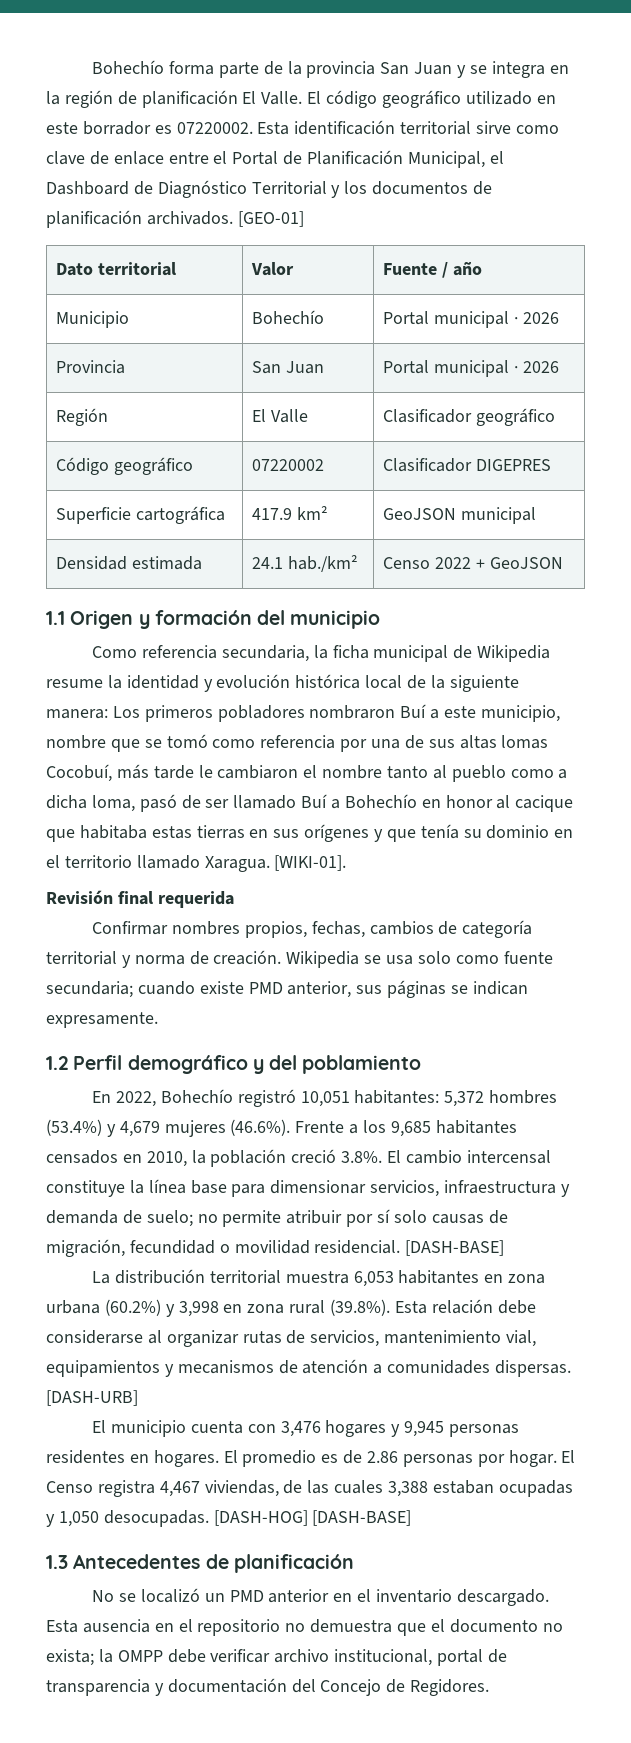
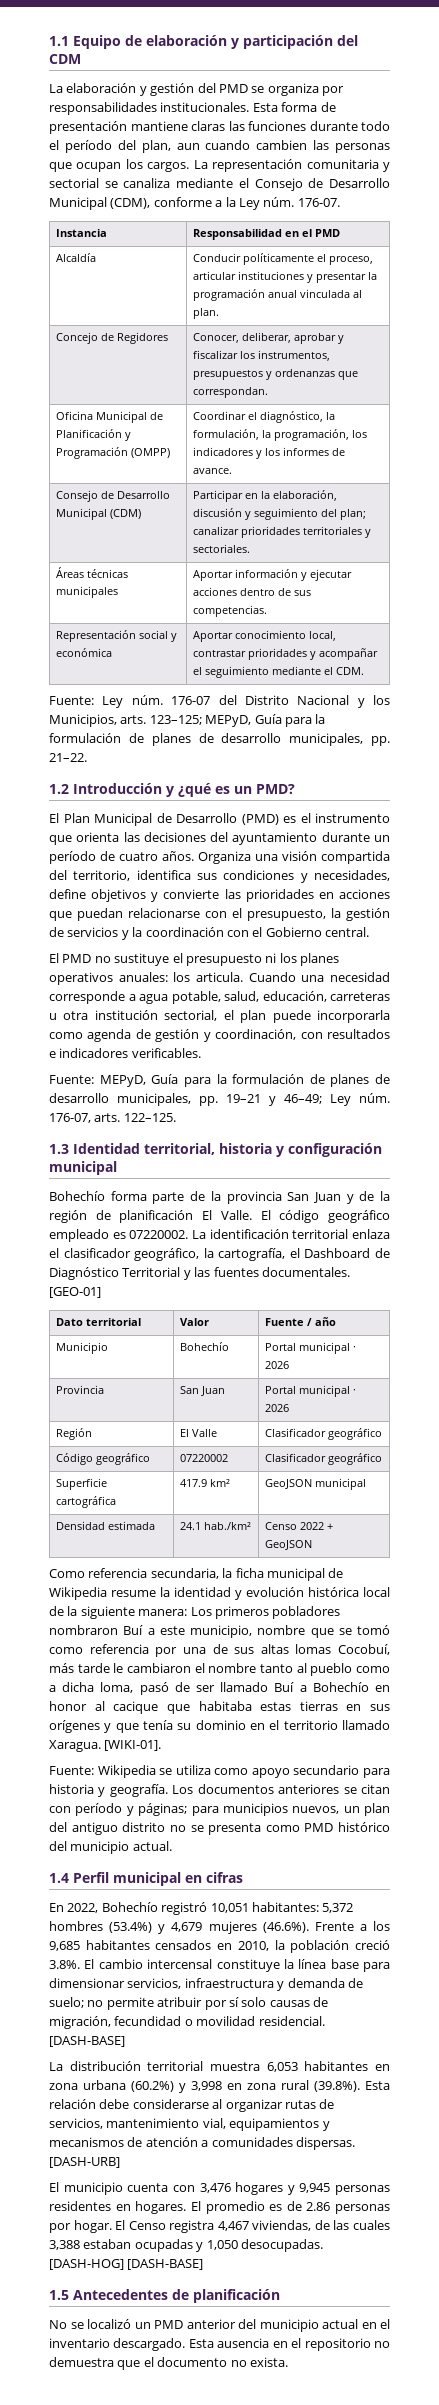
+ 1.1 Equipo de elaboración y participación del CDM
+ La elaboración y gestión del PMD se organiza por responsabilidades institucionales. Esta forma de presentación mantiene claras las funciones durante todo el período del plan, aun cuando cambien las personas que ocupan los cargos. La representación comunitaria y sectorial se canaliza mediante el Consejo de Desarrollo Municipal (CDM), conforme a la Ley núm. 176-07.
+ Instancia | Responsabilidad en el PMD
+ Alcaldía | Conducir políticamente el proceso, articular instituciones y presentar la programación anual vinculada al plan.
+ Concejo de Regidores | Conocer, deliberar, aprobar y fiscalizar los instrumentos, presupuestos y ordenanzas que correspondan.
+ Oficina Municipal de Planificación y Programación (OMPP) | Coordinar el diagnóstico, la formulación, la programación, los indicadores y los informes de avance.
+ Consejo de Desarrollo Municipal (CDM) | Participar en la elaboración, discusión y seguimiento del plan; canalizar prioridades territoriales y sectoriales.
+ Áreas técnicas municipales | Aportar información y ejecutar acciones dentro de sus competencias.
+ Representación social y económica | Aportar conocimiento local, contrastar prioridades y acompañar el seguimiento mediante el CDM.
+ Fuente: Ley núm. 176-07 del Distrito Nacional y los Municipios, arts. 123–125; MEPyD, Guía para la formulación de planes de desarrollo municipales, pp. 21–22.
+ 1.2 Introducción y ¿qué es un PMD?
+ El Plan Municipal de Desarrollo (PMD) es el instrumento que orienta las decisiones del ayuntamiento durante un período de cuatro años. Organiza una visión compartida del territorio, identifica sus condiciones y necesidades, define objetivos y convierte las prioridades en acciones que puedan relacionarse con el presupuesto, la gestión de servicios y la coordinación con el Gobierno central.
+ El PMD no sustituye el presupuesto ni los planes operativos anuales: los articula. Cuando una necesidad corresponde a agua potable, salud, educación, carreteras u otra institución sectorial, el plan puede incorporarla como agenda de gestión y coordinación, con resultados e indicadores verificables.
+ Fuente: MEPyD, Guía para la formulación de planes de desarrollo municipales, pp. 19–21 y 46–49; Ley núm. 176-07, arts. 122–125.
+ 1.3 Identidad territorial, historia y configuración municipal
- Bohechío forma parte de la provincia San Juan y se integra en la región de planificación El Valle.
+ Bohechío forma parte de la provincia San Juan y de la región de planificación El Valle.
- El código geográfico utilizado en este borrador es 07220002.
+ El código geográfico empleado es 07220002.
- Esta identificación territorial sirve como clave de enlace entre el Portal de Planificación Municipal, el Dashboard de Diagnóstico Territorial y los documentos de planificación archivados.
+ La identificación territorial enlaza el clasificador geográfico, la cartografía, el Dashboard de Diagnóstico Territorial y las fuentes documentales.
- Código geográfico | 07220002 | Clasificador DIGEPRES
+ Código geográfico | 07220002 | Clasificador geográfico
- 1.1 Origen y formación del municipio
- Revisión final requerida
- Confirmar nombres propios, fechas, cambios de categoría territorial y norma de creación. Wikipedia se usa solo como fuente secundaria; cuando existe PMD anterior, sus páginas se indican expresamente.
- 1.2 Perfil demográfico y del poblamiento
+ Fuente: Wikipedia se utiliza como apoyo secundario para historia y geografía. Los documentos anteriores se citan con período y páginas; para municipios nuevos, un plan del antiguo distrito no se presenta como PMD histórico del municipio actual.
+ 1.4 Perfil municipal en cifras
- 1.3 Antecedentes de planificación
+ 1.5 Antecedentes de planificación
- No se localizó un PMD anterior en el inventario descargado.
+ No se localizó un PMD anterior del municipio actual en el inventario descargado.
- Esta ausencia en el repositorio no demuestra que el documento no exista; la OMPP debe verificar archivo institucional, portal de transparencia y documentación del Concejo de Regidores.
+ Esta ausencia en el repositorio no demuestra que el documento no exista.

